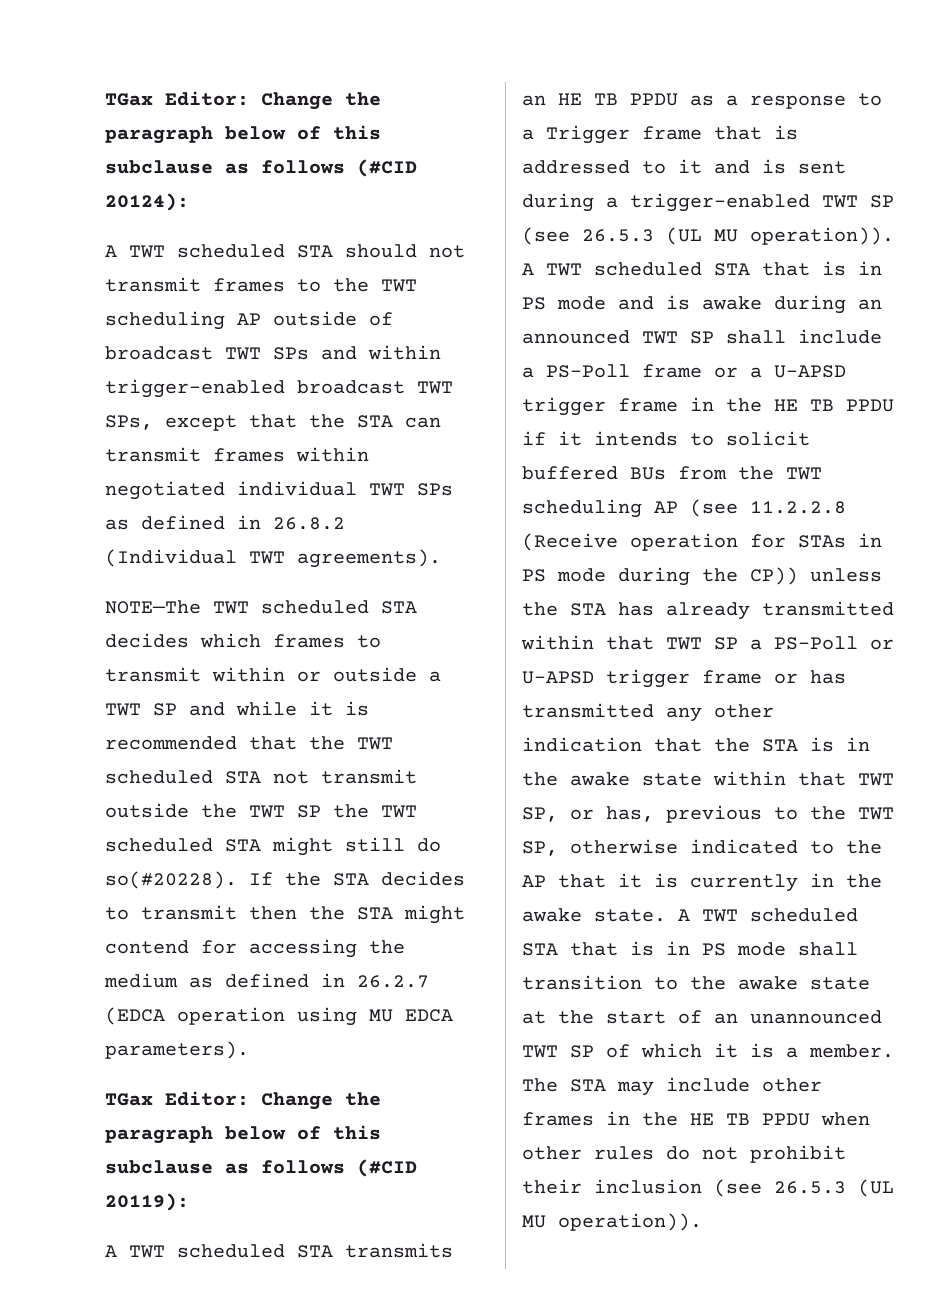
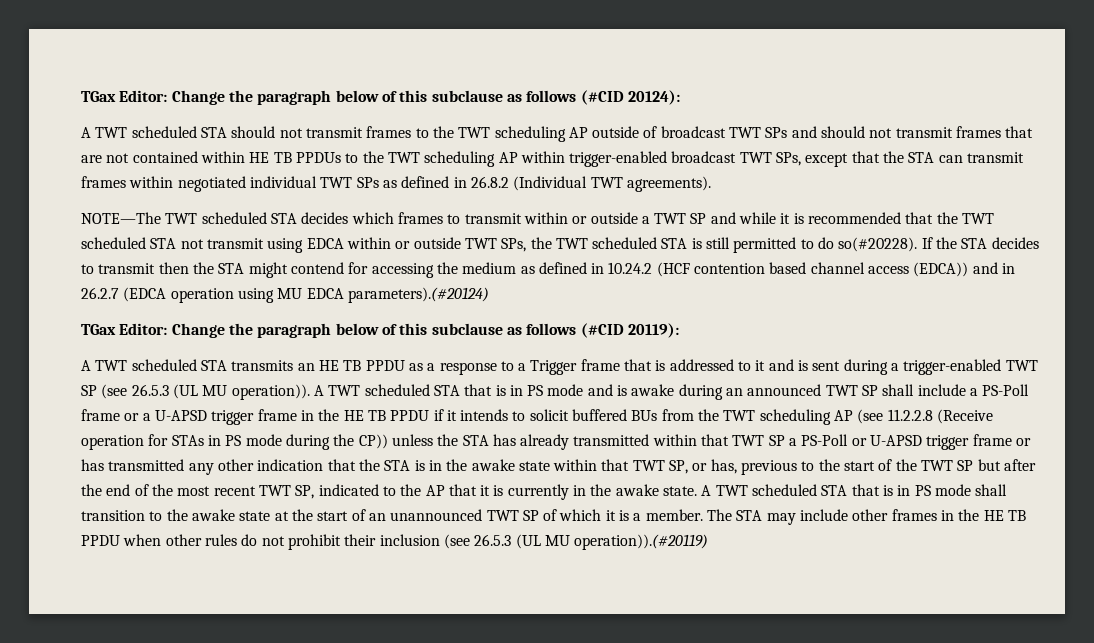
- A TWT scheduled STA should not transmit frames to the TWT scheduling AP outside of broadcast TWT SPs and within trigger-enabled broadcast TWT SPs, except that the STA can transmit frames within negotiated individual TWT SPs as defined in 26.8.2 (Individual TWT agreements).
+ A TWT scheduled STA should not transmit frames to the TWT scheduling AP outside of broadcast TWT SPs and should not transmit frames that are not contained within HE TB PPDUs to the TWT scheduling AP within trigger-enabled broadcast TWT SPs, except that the STA can transmit frames within negotiated individual TWT SPs as defined in 26.8.2 (Individual TWT agreements).
- NOTE—The TWT scheduled STA decides which frames to transmit within or outside a TWT SP and while it is recommended that the TWT scheduled STA not transmit outside the TWT SP the TWT scheduled STA might still do so(#20228).
+ NOTE—The TWT scheduled STA decides which frames to transmit within or outside a TWT SP and while it is recommended that the TWT scheduled STA not transmit using EDCA within or outside TWT SPs, the TWT scheduled STA is still permitted to do so(#20228).
- If the STA decides to transmit then the STA might contend for accessing the medium as defined in 26.2.7 (EDCA operation using MU EDCA parameters).
+ If the STA decides to transmit then the STA might contend for accessing the medium as defined in 10.24.2 (HCF contention based channel access (EDCA)) and in 26.2.7 (EDCA operation using MU EDCA parameters).(#20124)
- A TWT scheduled STA that is in PS mode and is awake during an announced TWT SP shall include a PS-Poll frame or a U-APSD trigger frame in the HE TB PPDU if it intends to solicit buffered BUs from the TWT scheduling AP (see 11.2.2.8 (Receive operation for STAs in PS mode during the CP)) unless the STA has already transmitted within that TWT SP a PS-Poll or U-APSD trigger frame or has transmitted any other indication that the STA is in the awake state within that TWT SP, or has, previous to the TWT SP, otherwise indicated to the AP that it is currently in the awake state.
+ A TWT scheduled STA that is in PS mode and is awake during an announced TWT SP shall include a PS-Poll frame or a U-APSD trigger frame in the HE TB PPDU if it intends to solicit buffered BUs from the TWT scheduling AP (see 11.2.2.8 (Receive operation for STAs in PS mode during the CP)) unless the STA has already transmitted within that TWT SP a PS-Poll or U-APSD trigger frame or has transmitted any other indication that the STA is in the awake state within that TWT SP, or has, previous to the start of the TWT SP but after the end of the most recent TWT SP, indicated to the AP that it is currently in the awake state.
- The STA may include other frames in the HE TB PPDU when other rules do not prohibit their inclusion (see 26.5.3 (UL MU operation)).
+ The STA may include other frames in the HE TB PPDU when other rules do not prohibit their inclusion (see 26.5.3 (UL MU operation)).(#20119)

